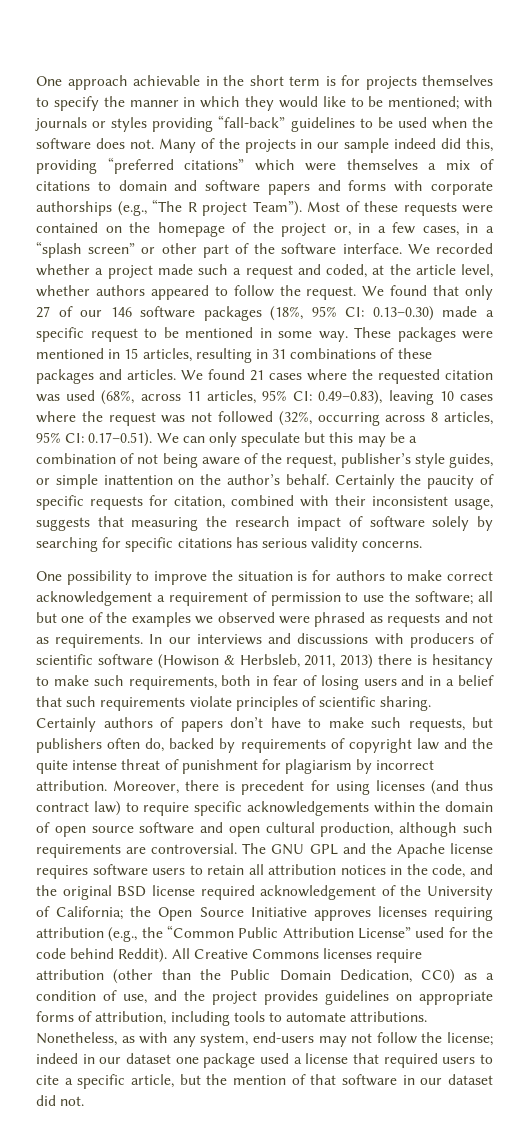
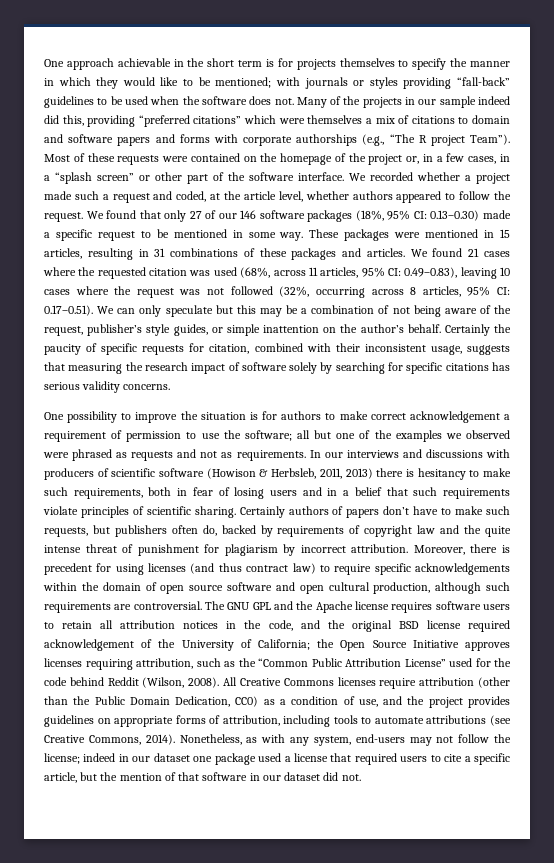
- The GNU GPL and the Apache license requires software users to retain all attribution notices in the code, and the original BSD license required acknowledgement of the University of California; the Open Source Initiative approves licenses requiring attribution (e.g., the “Common Public Attribution License” used for the code behind Reddit).
+ The GNU GPL and the Apache license requires software users to retain all attribution notices in the code, and the original BSD license required acknowledgement of the University of California; the Open Source Initiative approves licenses requiring attribution, such as the “Common Public Attribution License” used for the code behind Reddit (Wilson, 2008).
- All Creative Commons licenses require attribution (other than the Public Domain Dedication, CC0) as a condition of use, and the project provides guidelines on appropriate forms of attribution, including tools to automate attributions.
+ All Creative Commons licenses require attribution (other than the Public Domain Dedication, CC0) as a condition of use, and the project provides guidelines on appropriate forms of attribution, including tools to automate attributions (see Creative Commons, 2014).

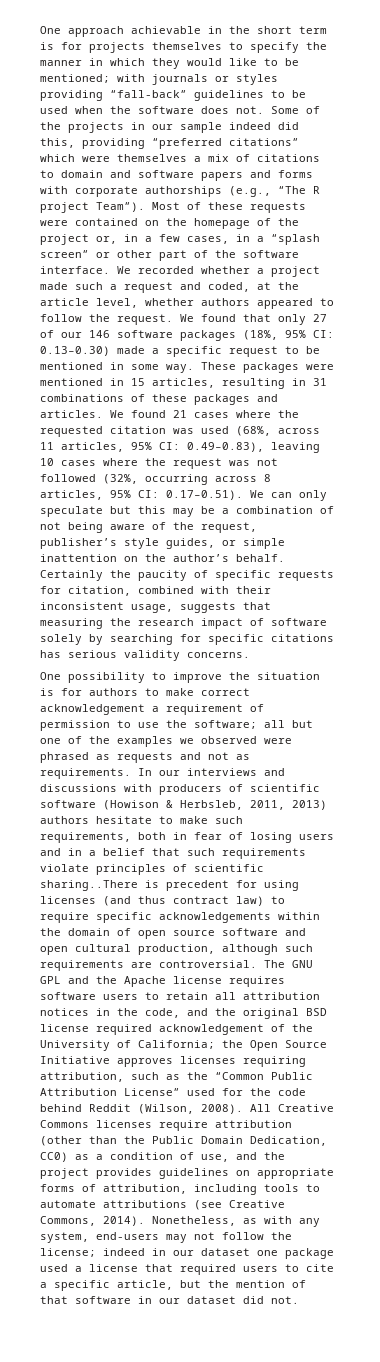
- Many of the projects in our sample indeed did this, providing “preferred citations” which were themselves a mix of citations to domain and software papers and forms with corporate authorships (e.g., “The R project Team”).
+ Some of the projects in our sample indeed did this, providing “preferred citations” which were themselves a mix of citations to domain and software papers and forms with corporate authorships (e.g., “The R project Team”).
- In our interviews and discussions with producers of scientific software (Howison & Herbsleb, 2011, 2013) there is hesitancy to make such requirements, both in fear of losing users and in a belief that such requirements violate principles of scientific sharing. Certainly authors of papers don’t have to make such requests, but publishers often do, backed by requirements of copyright law and the quite intense threat of punishment for plagiarism by incorrect attribution. Moreover, there is precedent for using licenses (and thus contract law) to require specific acknowledgements within the domain of open source software and open cultural production, although such requirements are controversial.
+ In our interviews and discussions with producers of scientific software (Howison & Herbsleb, 2011, 2013) authors hesitate to make such requirements, both in fear of losing users and in a belief that such requirements violate principles of scientific sharing..There is precedent for using licenses (and thus contract law) to require specific acknowledgements within the domain of open source software and open cultural production, although such requirements are controversial.

